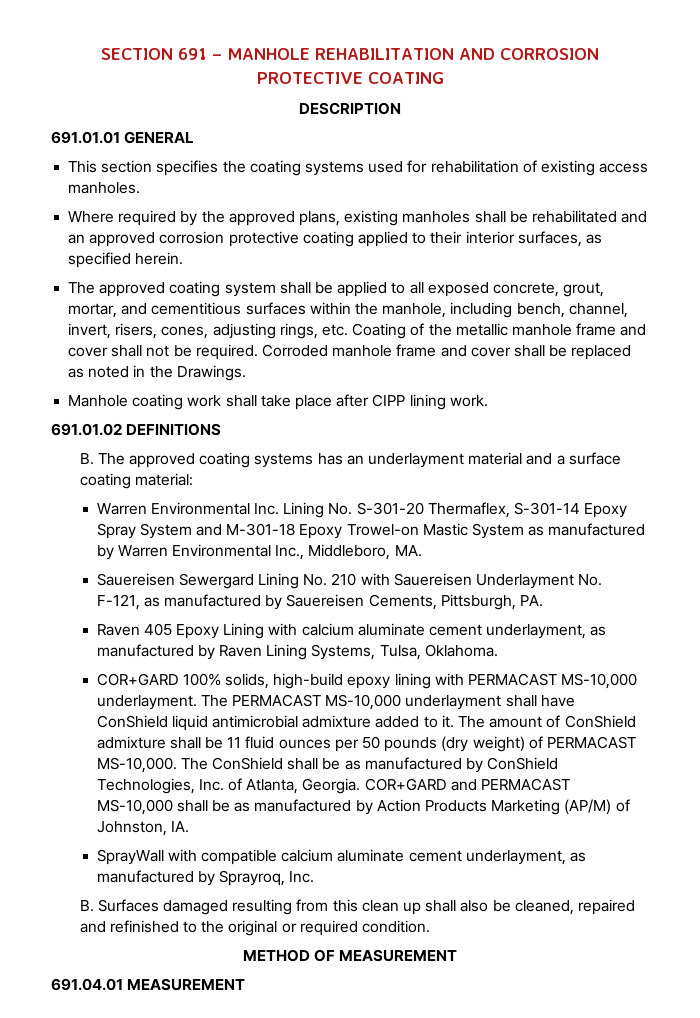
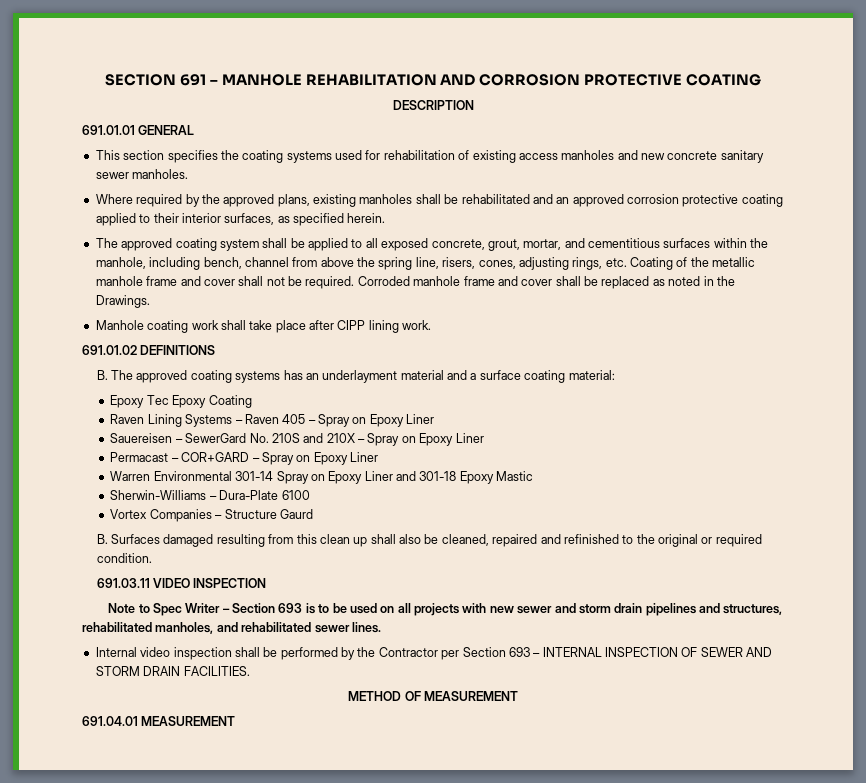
- This section specifies the coating systems used for rehabilitation of existing access manholes.
+ This section specifies the coating systems used for rehabilitation of existing access manholes and new concrete sanitary sewer manholes.
- The approved coating system shall be applied to all exposed concrete, grout, mortar, and cementitious surfaces within the manhole, including bench, channel, invert, risers, cones, adjusting rings, etc. Coating of the metallic manhole frame and cover shall not be required.
+ The approved coating system shall be applied to all exposed concrete, grout, mortar, and cementitious surfaces within the manhole, including bench, channel from above the spring line, risers, cones, adjusting rings, etc. Coating of the metallic manhole frame and cover shall not be required.
- Warren Environmental Inc. Lining No. S-301-20 Thermaflex, S-301-14 Epoxy Spray System and M-301-18 Epoxy Trowel-on Mastic System as manufactured by Warren Environmental Inc., Middleboro, MA.
- Sauereisen Sewergard Lining No. 210 with Sauereisen Underlayment No. F-121, as manufactured by Sauereisen Cements, Pittsburgh, PA.
- Raven 405 Epoxy Lining with calcium aluminate cement underlayment, as manufactured by Raven Lining Systems, Tulsa, Oklahoma.
- COR+GARD 100% solids, high-build epoxy lining with PERMACAST MS-10,000 underlayment. The PERMACAST MS-10,000 underlayment shall have ConShield liquid antimicrobial admixture added to it. The amount of ConShield admixture shall be 11 fluid ounces per 50 pounds (dry weight) of PERMACAST MS-10,000. The ConShield shall be as manufactured by ConShield Technologies, Inc. of Atlanta, Georgia. COR+GARD and PERMACAST MS-10,000 shall be as manufactured by Action Products Marketing (AP/M) of Johnston, IA.
- SprayWall with compatible calcium aluminate cement underlayment, as manufactured by Sprayroq, Inc.
+ Epoxy Tec Epoxy Coating
+ Raven Lining Systems – Raven 405 – Spray on Epoxy Liner
+ Sauereisen – SewerGard No. 210S and 210X – Spray on Epoxy Liner
+ Permacast – COR+GARD – Spray on Epoxy Liner
+ Warren Environmental 301-14 Spray on Epoxy Liner and 301-18 Epoxy Mastic
+ Sherwin-Williams – Dura-Plate 6100
+ Vortex Companies – Structure Gaurd
+ 691.03.11 VIDEO INSPECTION
+ Note to Spec Writer – Section 693 is to be used on all projects with new sewer and storm drain pipelines and structures, rehabilitated manholes, and rehabilitated sewer lines.
+ Internal video inspection shall be performed by the Contractor per Section 693 – INTERNAL INSPECTION OF SEWER AND STORM DRAIN FACILITIES.

